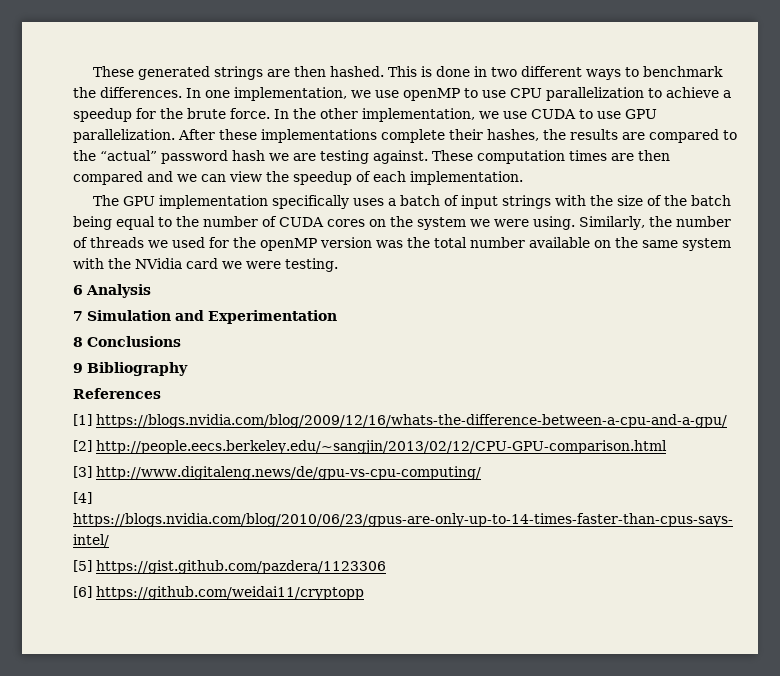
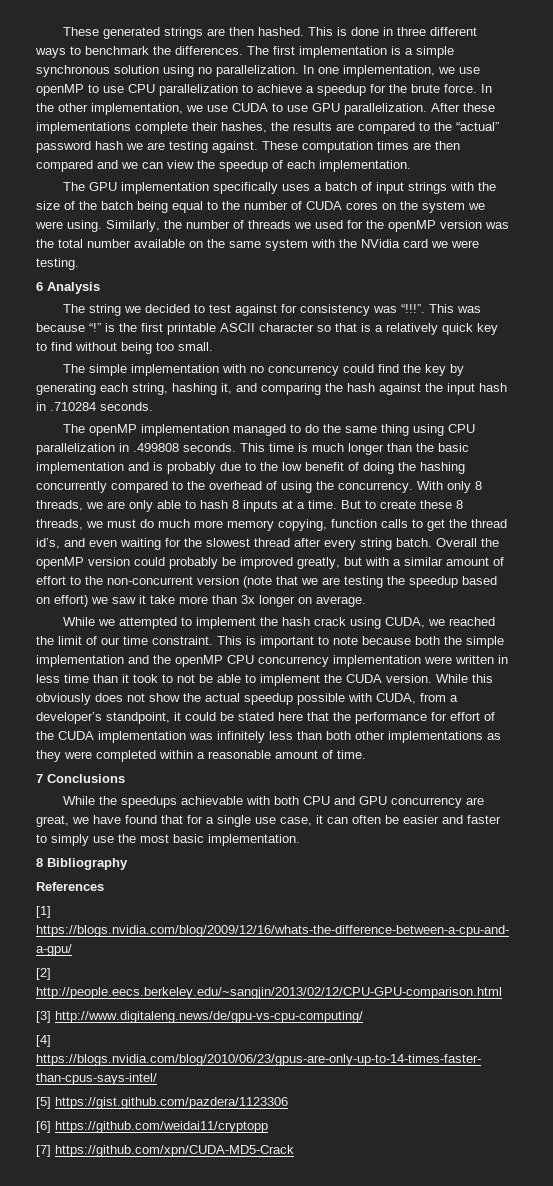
- This is done in two different ways to benchmark the differences.
+ This is done in three different ways to benchmark the differences.
+ The first implementation is a simple synchronous solution using no parallelization.
- 7 Simulation and Experimentation
- 8 Conclusions
- 9 Bibliography
+ The string we decided to test against for consistency was “!!!”. This was because “!” is the first printable ASCII character so that is a relatively quick key to find without being too small.
+ The simple implementation with no concurrency could find the key by generating each string, hashing it, and comparing the hash against the input hash in .710284 seconds.
+ The openMP implementation managed to do the same thing using CPU parallelization in .499808 seconds. This time is much longer than the basic implementation and is probably due to the low benefit of doing the hashing concurrently compared to the overhead of using the concurrency. With only 8 threads, we are only able to hash 8 inputs at a time. But to create these 8 threads, we must do much more memory copying, function calls to get the thread id’s, and even waiting for the slowest thread after every string batch. Overall the openMP version could probably be improved greatly, but with a similar amount of effort to the non-concurrent version (note that we are testing the speedup based on effort) we saw it take more than 3x longer on average.
+ While we attempted to implement the hash crack using CUDA, we reached the limit of our time constraint. This is important to note because both the simple implementation and the openMP CPU concurrency implementation were written in less time than it took to not be able to implement the CUDA version. While this obviously does not show the actual speedup possible with CUDA, from a developer’s standpoint, it could be stated here that the performance for effort of the CUDA implementation was infinitely less than both other implementations as they were completed within a reasonable amount of time.
+ 7 Conclusions
+ While the speedups achievable with both CPU and GPU concurrency are great, we have found that for a single use case, it can often be easier and faster to simply use the most basic implementation.
+ 8 Bibliography
+ [7] https://github.com/xpn/CUDA-MD5-Crack

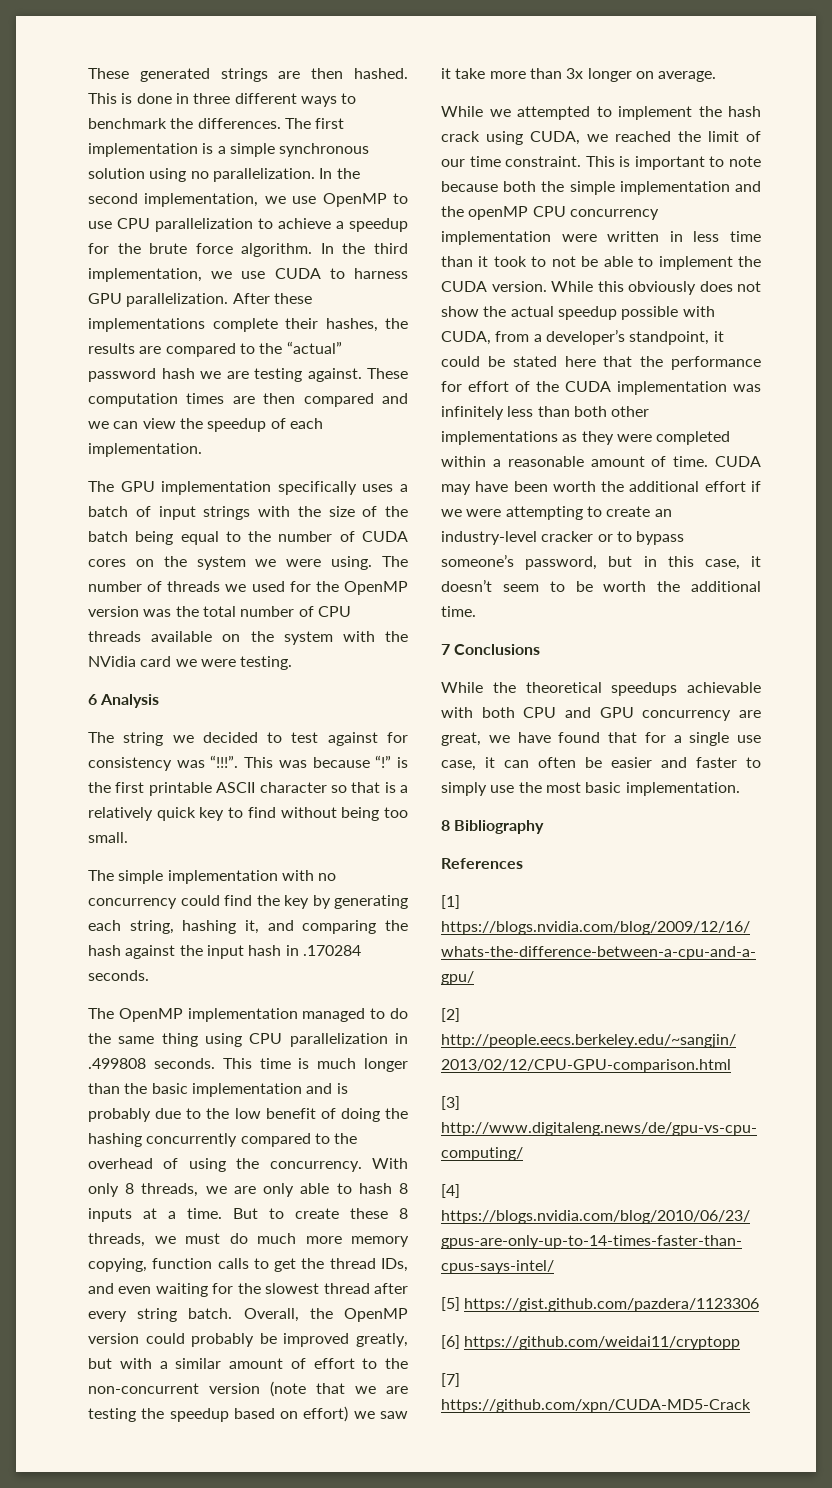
- In one implementation, we use openMP to use CPU parallelization to achieve a speedup for the brute force. In the other implementation, we use CUDA to use GPU parallelization.
+ In the second implementation, we use OpenMP to use CPU parallelization to achieve a speedup for the brute force algorithm. In the third implementation, we use CUDA to harness GPU parallelization.
- Similarly, the number of threads we used for the openMP version was the total number available on the same system with the NVidia card we were testing.
+ The number of threads we used for the OpenMP version was the total number of CPU threads available on the system with the NVidia card we were testing.
- The simple implementation with no concurrency could find the key by generating each string, hashing it, and comparing the hash against the input hash in .710284 seconds.
+ The simple implementation with no concurrency could find the key by generating each string, hashing it, and comparing the hash against the input hash in .170284 seconds.
- The openMP implementation managed to do the same thing using CPU parallelization in .499808 seconds.
+ The OpenMP implementation managed to do the same thing using CPU parallelization in .499808 seconds.
- But to create these 8 threads, we must do much more memory copying, function calls to get the thread id’s, and even waiting for the slowest thread after every string batch.
+ But to create these 8 threads, we must do much more memory copying, function calls to get the thread IDs, and even waiting for the slowest thread after every string batch.
- Overall the openMP version could probably be improved greatly, but with a similar amount of effort to the non-concurrent version (note that we are testing the speedup based on effort) we saw it take more than 3x longer on average.
+ Overall, the OpenMP version could probably be improved greatly, but with a similar amount of effort to the non-concurrent version (note that we are testing the speedup based on effort) we saw it take more than 3x longer on average.
+ CUDA may have been worth the additional effort if we were attempting to create an industry-level cracker or to bypass someone’s password, but in this case, it doesn’t seem to be worth the additional time.
- While the speedups achievable with both CPU and GPU concurrency are great, we have found that for a single use case, it can often be easier and faster to simply use the most basic implementation.
+ While the theoretical speedups achievable with both CPU and GPU concurrency are great, we have found that for a single use case, it can often be easier and faster to simply use the most basic implementation.

